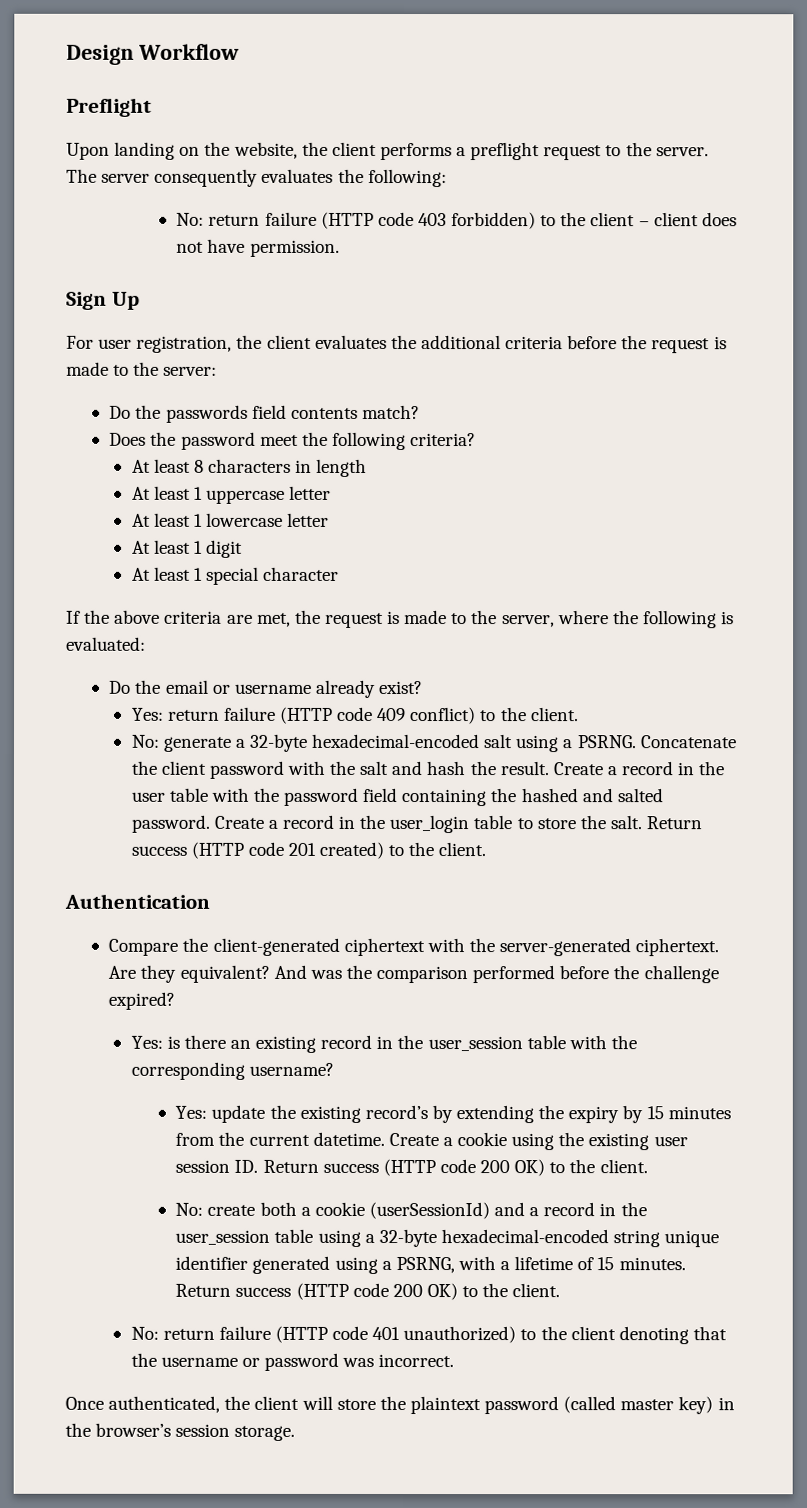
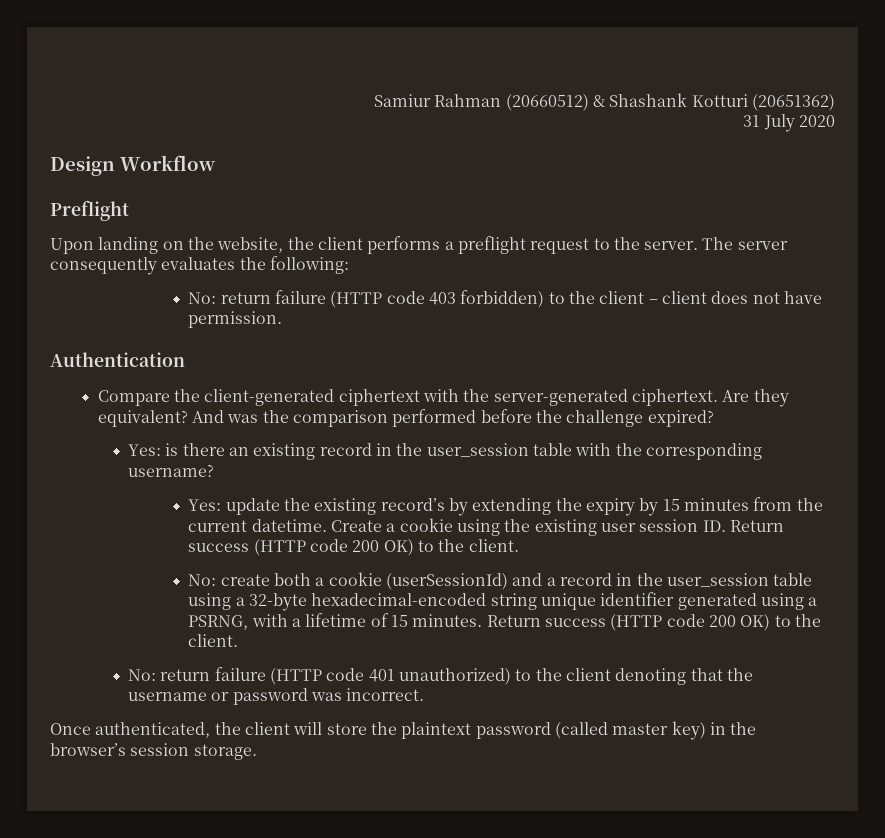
+ Samiur Rahman (20660512) & Shashank Kotturi (20651362)
+ 31 July 2020
- Sign Up
- For user registration, the client evaluates the additional criteria before the request is made to the server:
- Do the passwords field contents match?
- Does the password meet the following criteria?
- At least 8 characters in length
- At least 1 uppercase letter
- At least 1 lowercase letter
- At least 1 digit
- At least 1 special character
- If the above criteria are met, the request is made to the server, where the following is evaluated:
- Do the email or username already exist?
- Yes: return failure (HTTP code 409 conflict) to the client.
- No: generate a 32-byte hexadecimal-encoded salt using a PSRNG. Concatenate the client password with the salt and hash the result. Create a record in the user table with the password field containing the hashed and salted password. Create a record in the user_login table to store the salt. Return success (HTTP code 201 created) to the client.

